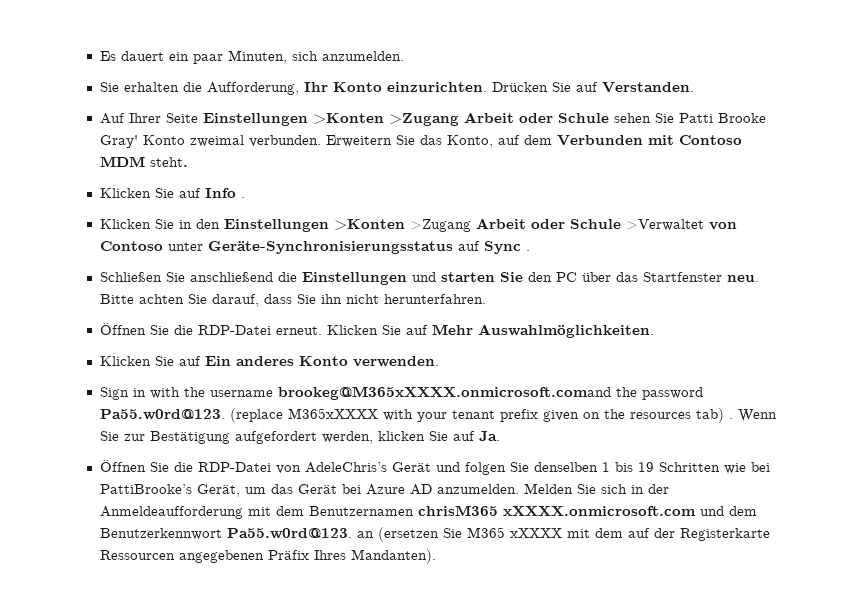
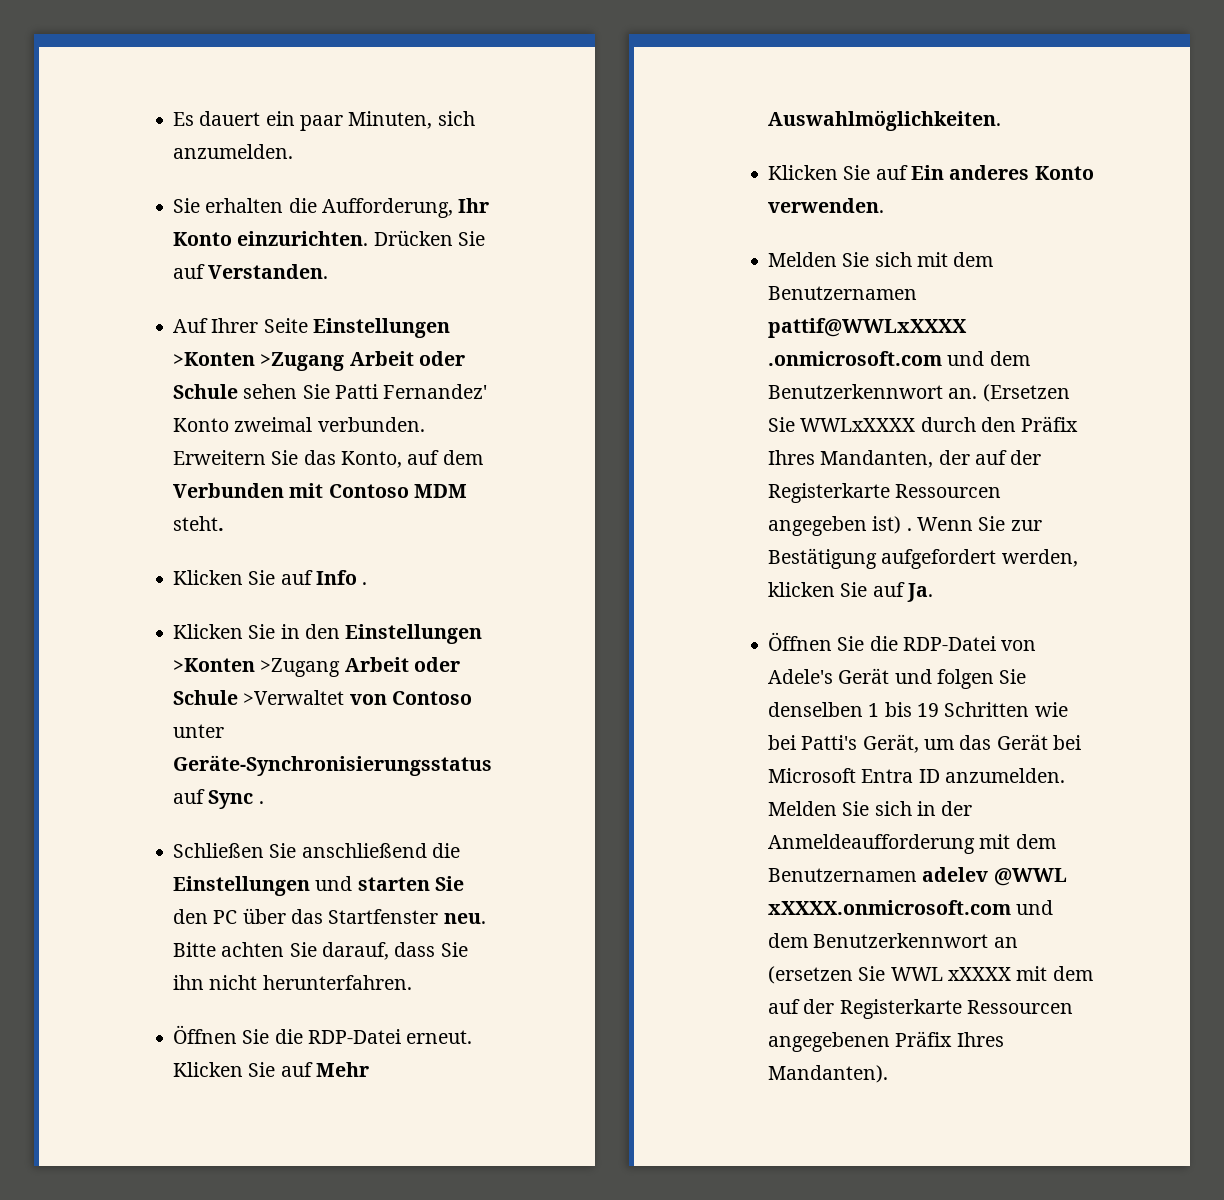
- Auf Ihrer Seite Einstellungen >Konten >Zugang Arbeit oder Schule sehen Sie Patti Brooke Gray' Konto zweimal verbunden.
+ Auf Ihrer Seite Einstellungen >Konten >Zugang Arbeit oder Schule sehen Sie Patti Fernandez' Konto zweimal verbunden.
- Sign in with the username brookeg@M365xXXXX.onmicrosoft.comand the password Pa55.w0rd@123. (replace M365xXXXX with your tenant prefix given on the resources tab) .
+ Melden Sie sich mit dem Benutzernamen pattif@WWLxXXXX .onmicrosoft.com und dem Benutzerkennwort an. (Ersetzen Sie WWLxXXXX durch den Präfix Ihres Mandanten, der auf der Registerkarte Ressourcen angegeben ist) .
- Öffnen Sie die RDP-Datei von AdeleChris’s Gerät und folgen Sie denselben 1 bis 19 Schritten wie bei PattiBrooke’s Gerät, um das Gerät bei Azure AD anzumelden.
+ Öffnen Sie die RDP-Datei von Adele's Gerät und folgen Sie denselben 1 bis 19 Schritten wie bei Patti's Gerät, um das Gerät bei Microsoft Entra ID anzumelden.
- Melden Sie sich in der Anmeldeaufforderung mit dem Benutzernamen chrisM365 xXXXX.onmicrosoft.com und dem Benutzerkennwort Pa55.w0rd@123. an (ersetzen Sie M365 xXXXX mit dem auf der Registerkarte Ressourcen angegebenen Präfix Ihres Mandanten).
+ Melden Sie sich in der Anmeldeaufforderung mit dem Benutzernamen adelev @WWL xXXXX.onmicrosoft.com und dem Benutzerkennwort an (ersetzen Sie WWL xXXXX mit dem auf der Registerkarte Ressourcen angegebenen Präfix Ihres Mandanten).

